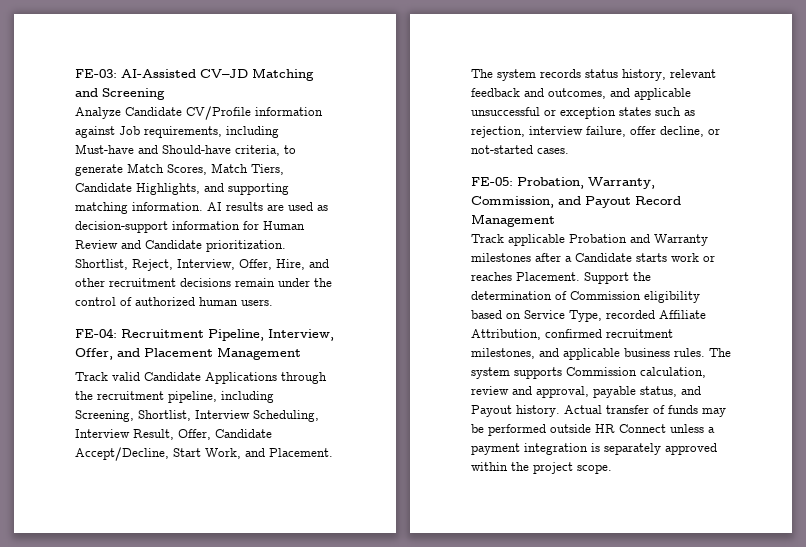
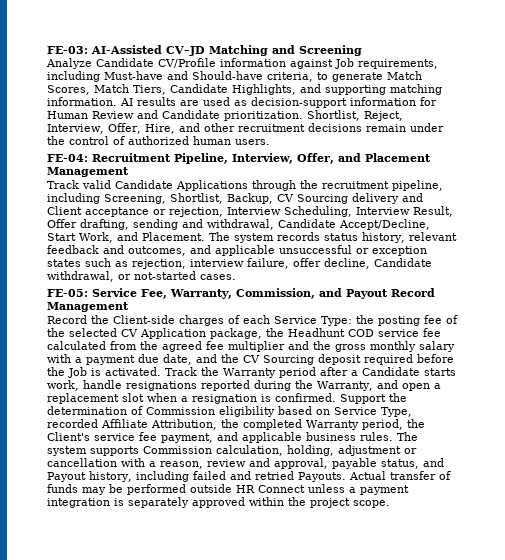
- Track valid Candidate Applications through the recruitment pipeline, including Screening, Shortlist, Interview Scheduling, Interview Result, Offer, Candidate Accept/Decline, Start Work, and Placement.
+ Track valid Candidate Applications through the recruitment pipeline, including Screening, Shortlist, Backup, CV Sourcing delivery and Client acceptance or rejection, Interview Scheduling, Interview Result, Offer drafting, sending and withdrawal, Candidate Accept/Decline, Start Work, and Placement.
- The system records status history, relevant feedback and outcomes, and applicable unsuccessful or exception states such as rejection, interview failure, offer decline, or not-started cases.
+ The system records status history, relevant feedback and outcomes, and applicable unsuccessful or exception states such as rejection, interview failure, offer decline, Candidate withdrawal, or not-started cases.
- FE-05: Probation, Warranty, Commission, and Payout Record Management
+ FE-05: Service Fee, Warranty, Commission, and Payout Record Management
- Track applicable Probation and Warranty milestones after a Candidate starts work or reaches Placement.
+ Record the Client-side charges of each Service Type: the posting fee of the selected CV Application package, the Headhunt COD service fee calculated from the agreed fee multiplier and the gross monthly salary with a payment due date, and the CV Sourcing deposit required before the Job is activated. Track the Warranty period after a Candidate starts work, handle resignations reported during the Warranty, and open a replacement slot when a resignation is confirmed.
- Support the determination of Commission eligibility based on Service Type, recorded Affiliate Attribution, confirmed recruitment milestones, and applicable business rules.
+ Support the determination of Commission eligibility based on Service Type, recorded Affiliate Attribution, the completed Warranty period, the Client's service fee payment, and applicable business rules.
- The system supports Commission calculation, review and approval, payable status, and Payout history.
+ The system supports Commission calculation, holding, adjustment or cancellation with a reason, review and approval, payable status, and Payout history, including failed and retried Payouts.

